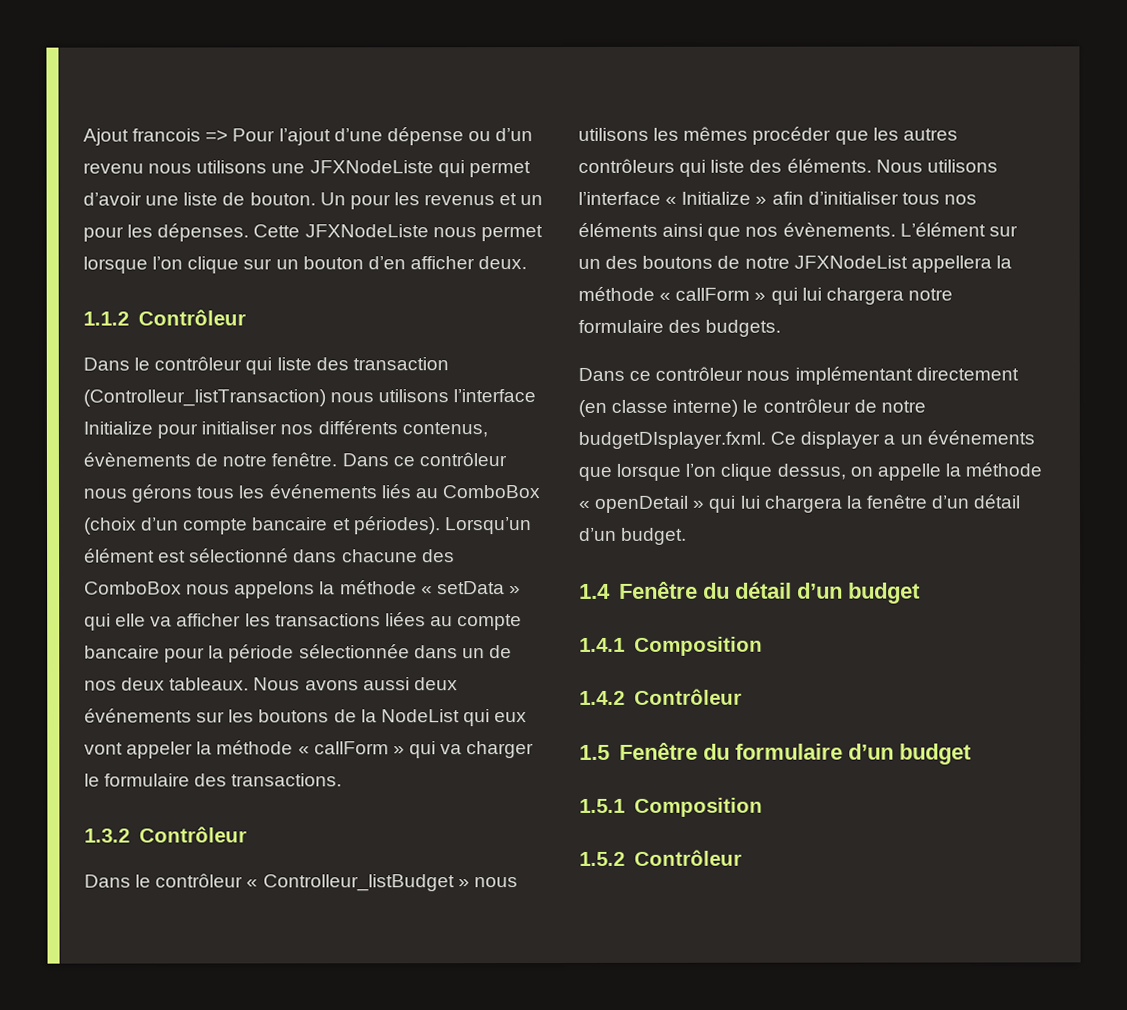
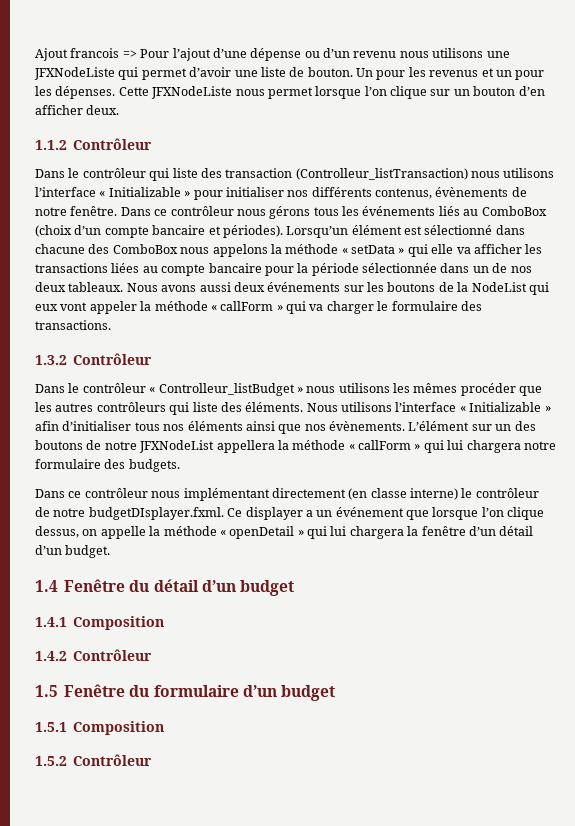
- Dans le contrôleur qui liste des transaction (Controlleur_listTransaction) nous utilisons l’interface Initialize pour initialiser nos différents contenus, évènements de notre fenêtre.
+ Dans le contrôleur qui liste des transaction (Controlleur_listTransaction) nous utilisons l’interface « Initializable » pour initialiser nos différents contenus, évènements de notre fenêtre.
- Nous utilisons l’interface « Initialize » afin d’initialiser tous nos éléments ainsi que nos évènements.
+ Nous utilisons l’interface « Initializable » afin d’initialiser tous nos éléments ainsi que nos évènements.
- Dans ce contrôleur nous implémentant directement (en classe interne) le contrôleur de notre budgetDIsplayer.fxml. Ce displayer a un événements que lorsque l’on clique dessus, on appelle la méthode « openDetail » qui lui chargera la fenêtre d’un détail d’un budget.
+ Dans ce contrôleur nous implémentant directement (en classe interne) le contrôleur de notre budgetDIsplayer.fxml. Ce displayer a un événement que lorsque l’on clique dessus, on appelle la méthode « openDetail » qui lui chargera la fenêtre d’un détail d’un budget.

